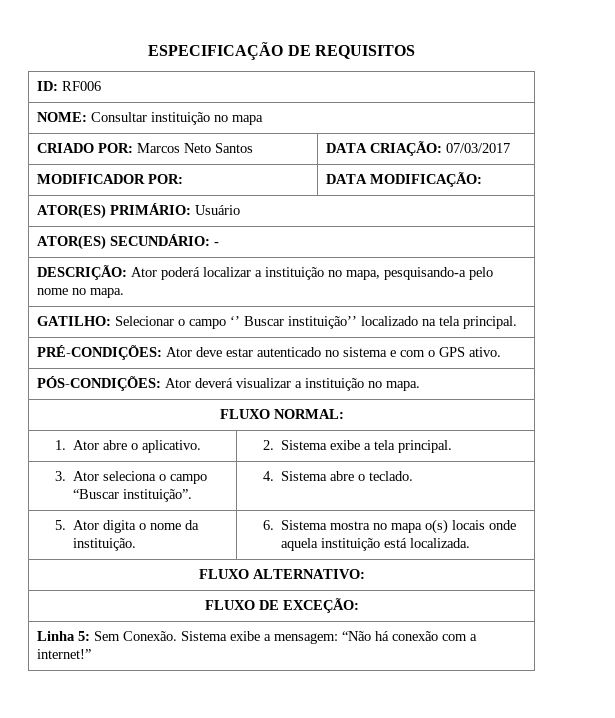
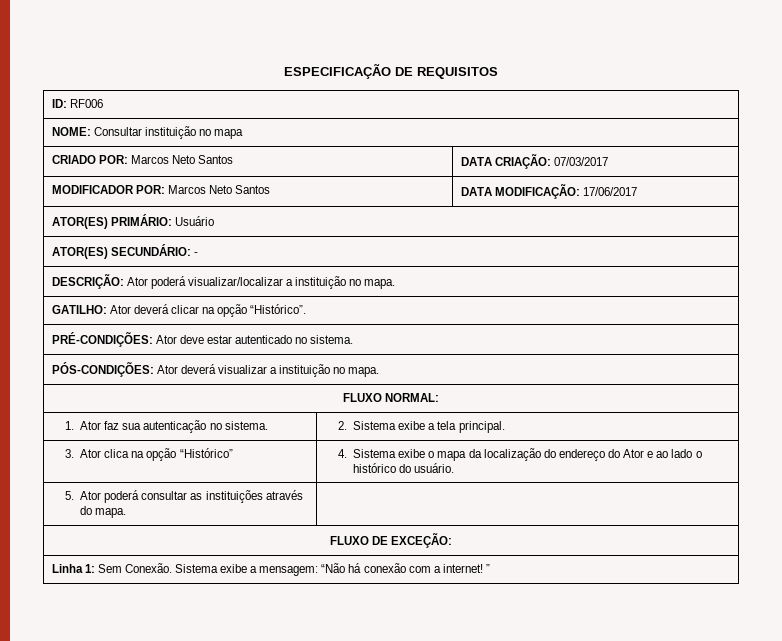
- MODIFICADOR POR: | DATA MODIFICAÇÃO:
+ MODIFICADOR POR: Marcos Neto Santos | DATA MODIFICAÇÃO: 17/06/2017
- DESCRIÇÃO: Ator poderá localizar a instituição no mapa, pesquisando-a pelo nome no mapa.
- GATILHO: Selecionar o campo ‘’ Buscar instituição’’ localizado na tela principal.
+ DESCRIÇÃO: Ator poderá visualizar/localizar a instituição no mapa.
+ GATILHO: Ator deverá clicar na opção “Histórico”.
- PRÉ-CONDIÇÕES: Ator deve estar autenticado no sistema e com o GPS ativo.
+ PRÉ-CONDIÇÕES: Ator deve estar autenticado no sistema.
- 1. Ator abre o aplicativo. | 2. Sistema exibe a tela principal.
+ 1. Ator faz sua autenticação no sistema. | 2. Sistema exibe a tela principal.
- 3. Ator seleciona o campo “Buscar instituição”. | 4. Sistema abre o teclado.
- 5. Ator digita o nome da instituição. | 6. Sistema mostra no mapa o(s) locais onde aquela instituição está localizada.
- FLUXO ALTERNATIVO:
+ 3. Ator clica na opção “Histórico” | 4. Sistema exibe o mapa da localização do endereço do Ator e ao lado o histórico do usuário.
+ 5. Ator poderá consultar as instituições através do mapa. |
- Linha 5: Sem Conexão. Sistema exibe a mensagem: “Não há conexão com a internet!”
+ Linha 1: Sem Conexão. Sistema exibe a mensagem: “Não há conexão com a internet! ”

